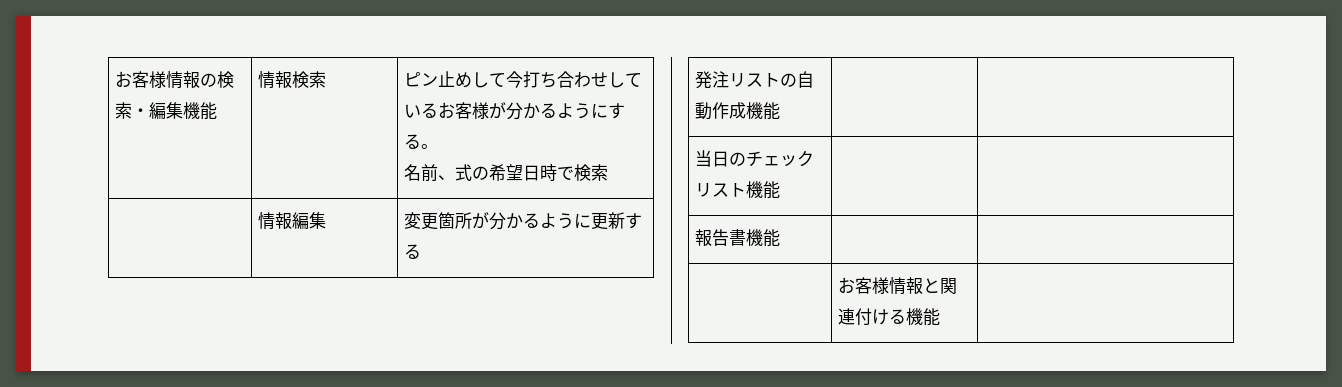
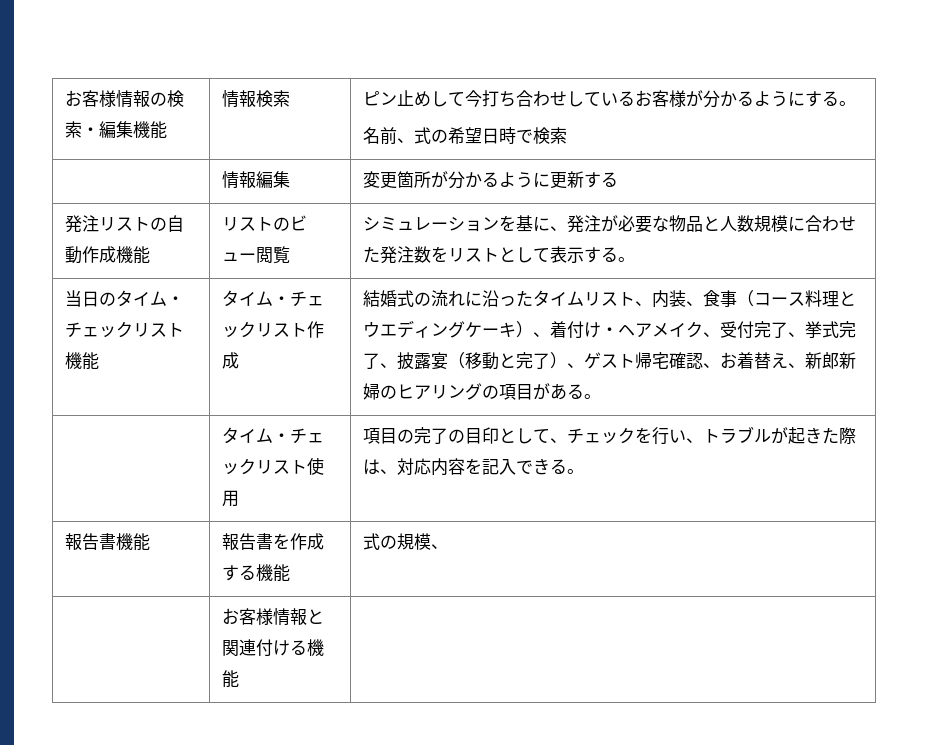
- 発注リストの自動作成機能 | |
+ 発注リストの自動作成機能 | リストのビュー閲覧 | シミュレーションを基に、発注が必要な物品と人数規模に合わせた発注数をリストとして表示する。
- 当日のチェックリスト機能
+ 当日のタイム・チェックリスト機能
- 報告書機能 | |
+ タイム・チェックリスト作成 | 結婚式の流れに沿ったタイムリスト、内装、食事（コース料理とウエディングケーキ）、着付け・ヘアメイク、受付完了、挙式完了、披露宴（移動と完了）、ゲスト帰宅確認、お着替え、新郎新婦のヒアリングの項目がある。
+ | タイム・チェックリスト使用 | 項目の完了の目印として、チェックを行い、トラブルが起きた際は、対応内容を記入できる。
+ 報告書機能 | 報告書を作成する機能 | 式の規模、

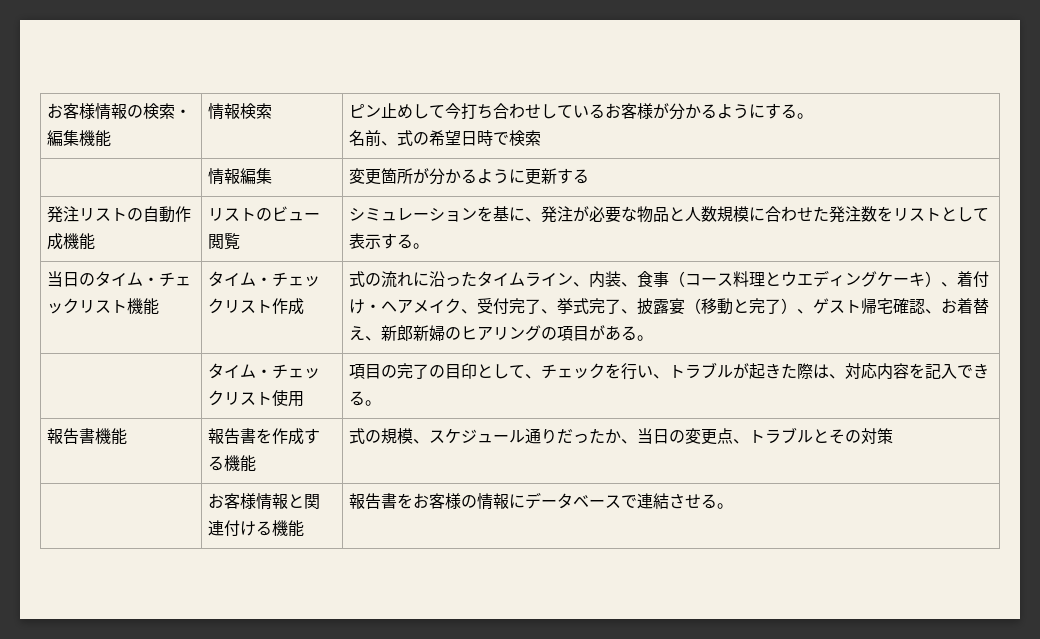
- 結婚式の流れに沿ったタイムリスト、内装、食事（コース料理とウエディングケーキ）、着付け・ヘアメイク、受付完了、挙式完了、披露宴（移動と完了）、ゲスト帰宅確認、お着替え、新郎新婦のヒアリングの項目がある。
+ 式の流れに沿ったタイムライン、内装、食事（コース料理とウエディングケーキ）、着付け・ヘアメイク、受付完了、挙式完了、披露宴（移動と完了）、ゲスト帰宅確認、お着替え、新郎新婦のヒアリングの項目がある。
- 報告書機能 | 報告書を作成する機能 | 式の規模、
+ 報告書機能 | 報告書を作成する機能 | 式の規模、スケジュール通りだったか、当日の変更点、トラブルとその対策
- | お客様情報と関連付ける機能 |
+ | お客様情報と関連付ける機能 | 報告書をお客様の情報にデータベースで連結させる。

